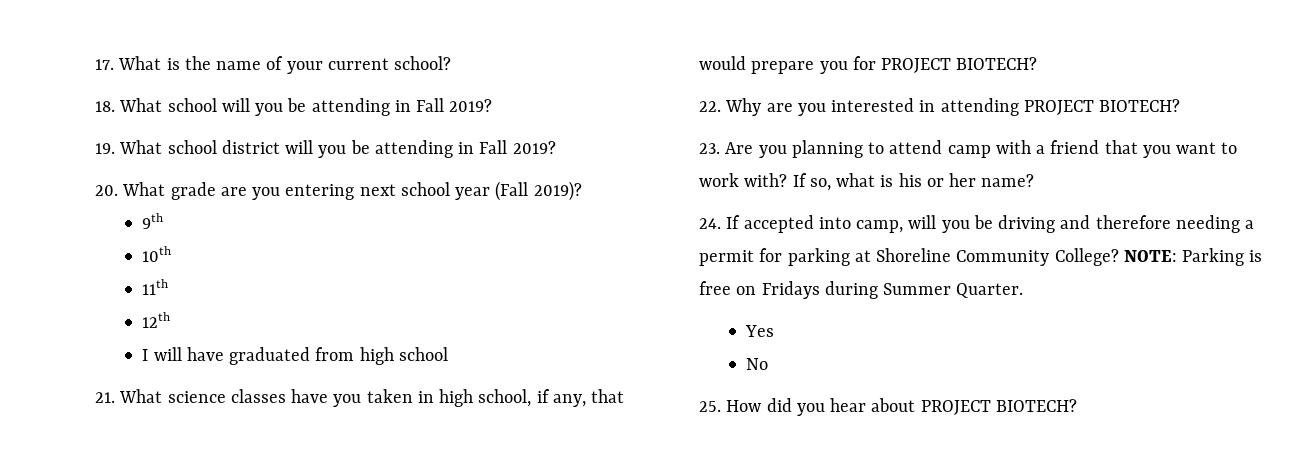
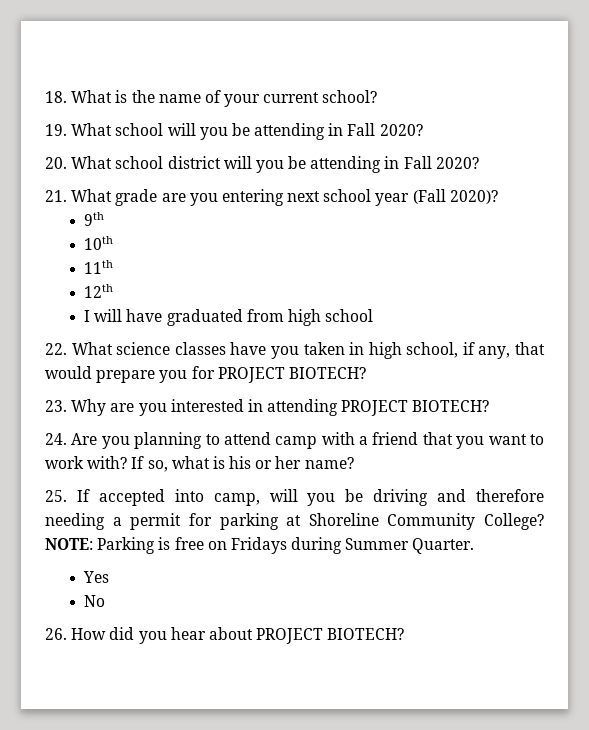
- 17. What is the name of your current school?
+ 18. What is the name of your current school?
- 18. What school will you be attending in Fall 2019?
- 19. What school district will you be attending in Fall 2019?
- 20. What grade are you entering next school year (Fall 2019)?
+ 19. What school will you be attending in Fall 2020?
+ 20. What school district will you be attending in Fall 2020?
+ 21. What grade are you entering next school year (Fall 2020)?
- 21. What science classes have you taken in high school, if any, that would prepare you for PROJECT BIOTECH?
+ 22. What science classes have you taken in high school, if any, that would prepare you for PROJECT BIOTECH?
- 22. Why are you interested in attending PROJECT BIOTECH?
+ 23. Why are you interested in attending PROJECT BIOTECH?
- 23. Are you planning to attend camp with a friend that you want to work with?
+ 24. Are you planning to attend camp with a friend that you want to work with?
- 24. If accepted into camp, will you be driving and therefore needing a permit for parking at Shoreline Community College?
+ 25. If accepted into camp, will you be driving and therefore needing a permit for parking at Shoreline Community College?
- 25. How did you hear about PROJECT BIOTECH?
+ 26. How did you hear about PROJECT BIOTECH?

